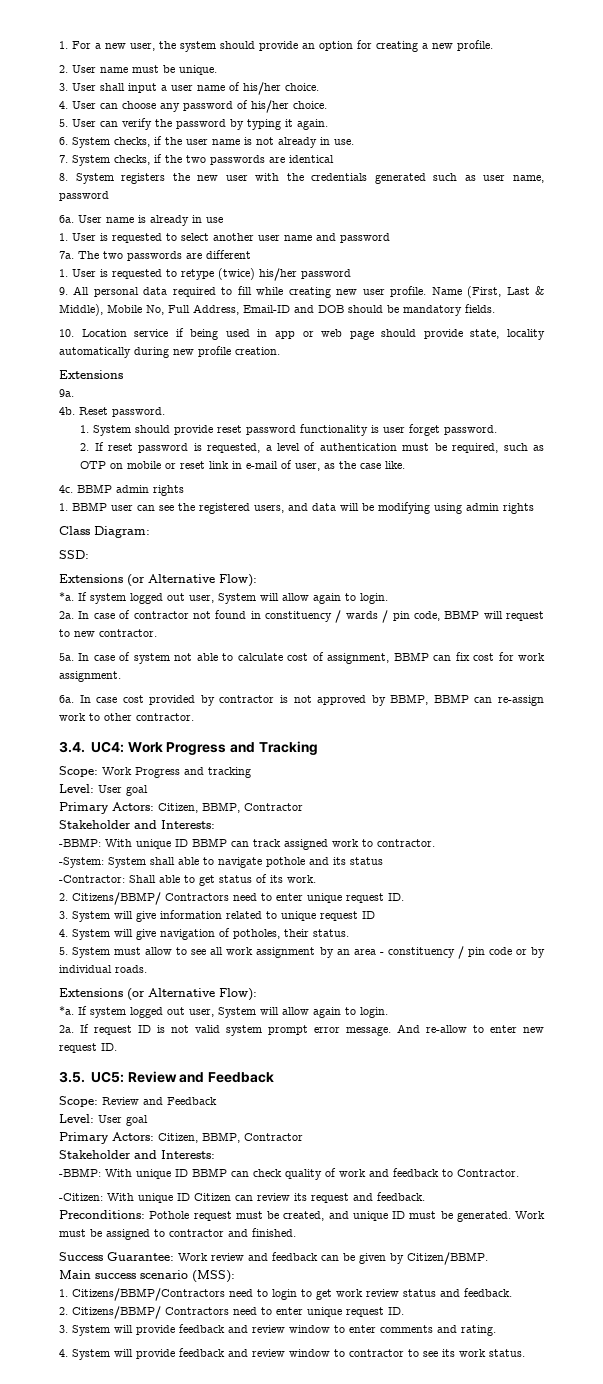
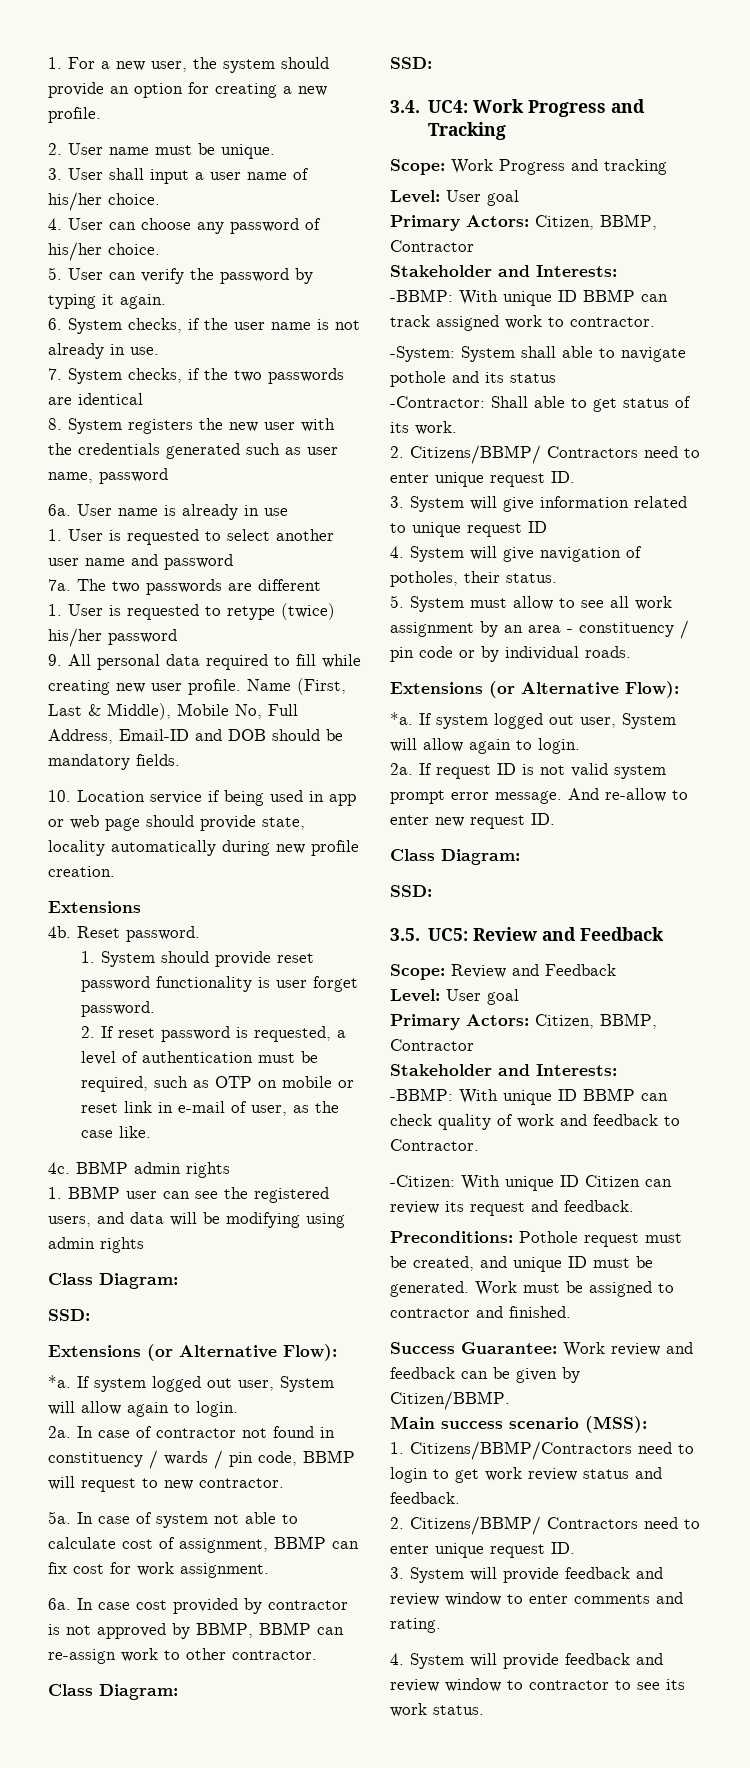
- 9a.
  In case cost provided by contractor is not approved by BBMP, BBMP can re-assign work to other contractor.
+ Class Diagram:
+ SSD:
  And re-allow to enter new request ID.
+ Class Diagram:
+ SSD:

